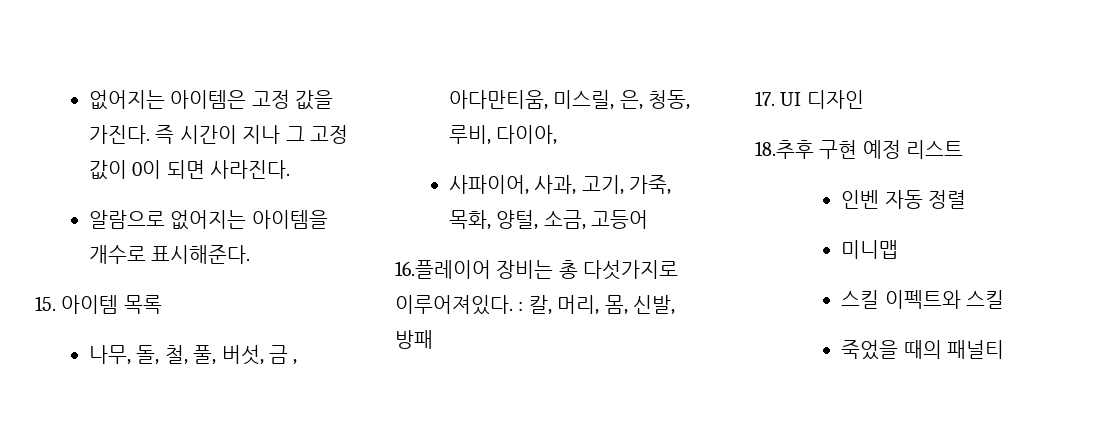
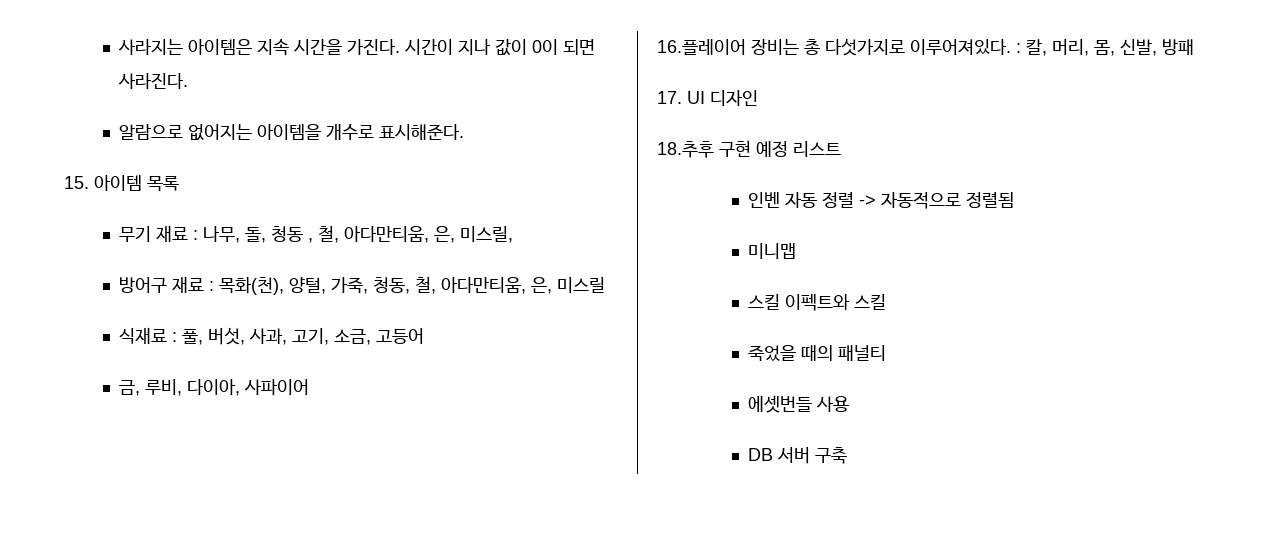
- 없어지는 아이템은 고정 값을 가진다. 즉 시간이 지나 그 고정 값이 0이 되면 사라진다.
+ 사라지는 아이템은 지속 시간을 가진다. 시간이 지나 값이 0이 되면 사라진다.
- 나무, 돌, 철, 풀, 버섯, 금 , 아다만티움, 미스릴, 은, 청동, 루비, 다이아,
- 사파이어, 사과, 고기, 가죽, 목화, 양털, 소금, 고등어
+ 무기 재료 : 나무, 돌, 청동 , 철, 아다만티움, 은, 미스릴,
+ 방어구 재료 : 목화(천), 양털, 가죽, 청동, 철, 아다만티움, 은, 미스릴
+ 식재료 : 풀, 버섯, 사과, 고기, 소금, 고등어
+ 금, 루비, 다이아, 사파이어
- 인벤 자동 정렬
+ 인벤 자동 정렬 -> 자동적으로 정렬됨
+ 에셋번들 사용
+ DB 서버 구축

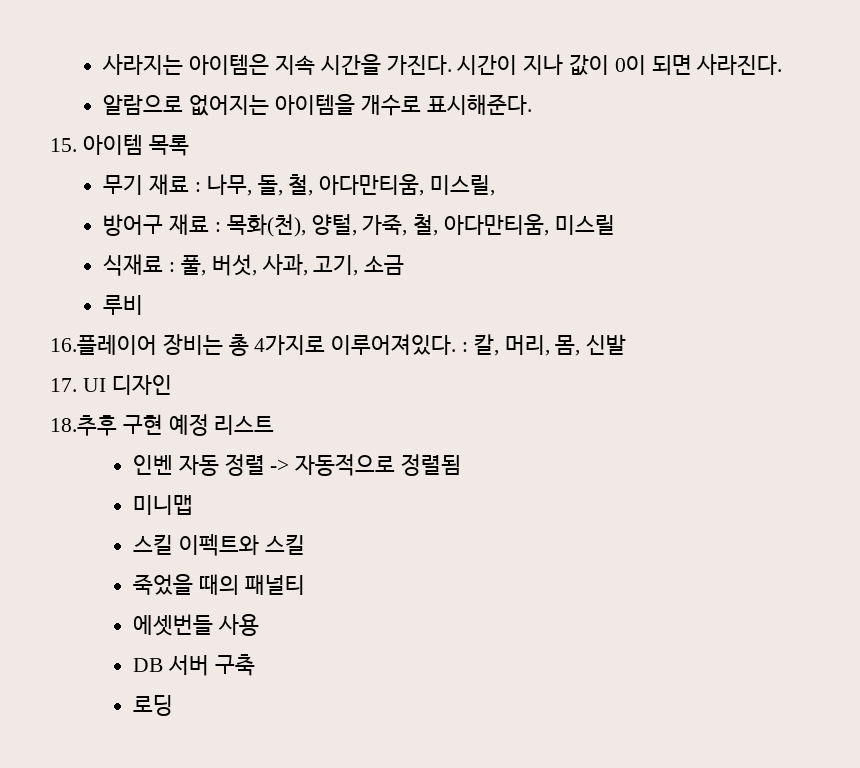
- 무기 재료 : 나무, 돌, 청동 , 철, 아다만티움, 은, 미스릴,
+ 무기 재료 : 나무, 돌, 철, 아다만티움, 미스릴,
- 방어구 재료 : 목화(천), 양털, 가죽, 청동, 철, 아다만티움, 은, 미스릴
+ 방어구 재료 : 목화(천), 양털, 가죽, 철, 아다만티움, 미스릴
- 식재료 : 풀, 버섯, 사과, 고기, 소금, 고등어
- 금, 루비, 다이아, 사파이어
+ 식재료 : 풀, 버섯, 사과, 고기, 소금
+ 루비
- 16.플레이어 장비는 총 다섯가지로 이루어져있다. : 칼, 머리, 몸, 신발, 방패
+ 16.플레이어 장비는 총 4가지로 이루어져있다. : 칼, 머리, 몸, 신발
+ 로딩

